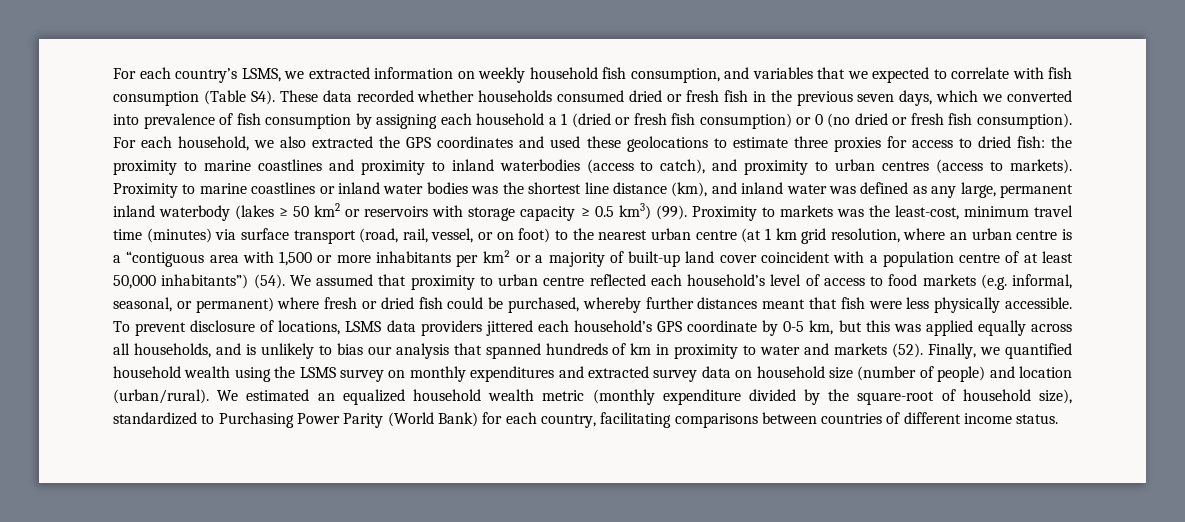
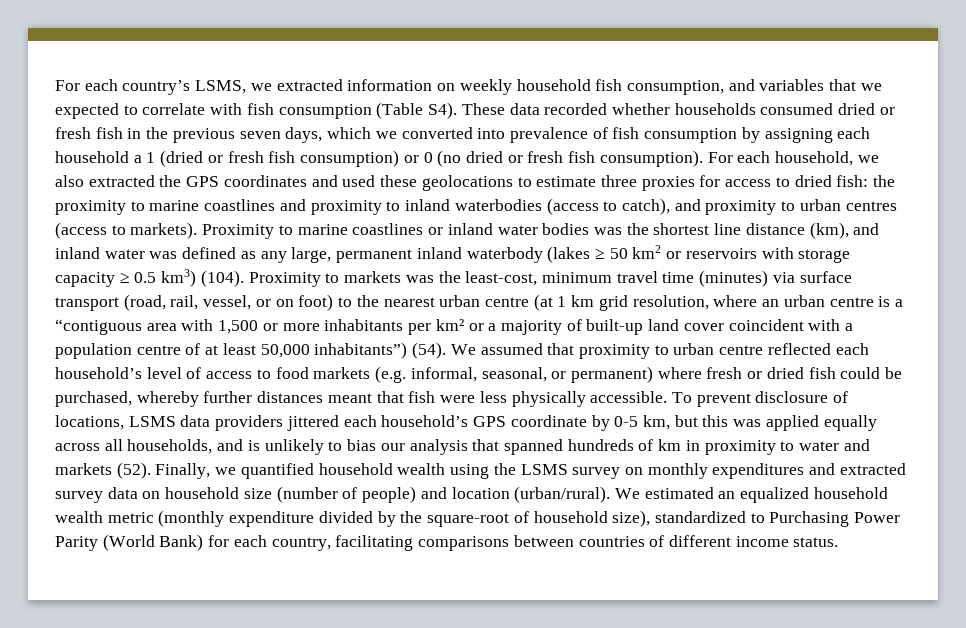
- Proximity to marine coastlines or inland water bodies was the shortest line distance (km), and inland water was defined as any large, permanent inland waterbody (lakes ≥ 50 km2 or reservoirs with storage capacity ≥ 0.5 km3) (99).
+ Proximity to marine coastlines or inland water bodies was the shortest line distance (km), and inland water was defined as any large, permanent inland waterbody (lakes ≥ 50 km2 or reservoirs with storage capacity ≥ 0.5 km3) (104).

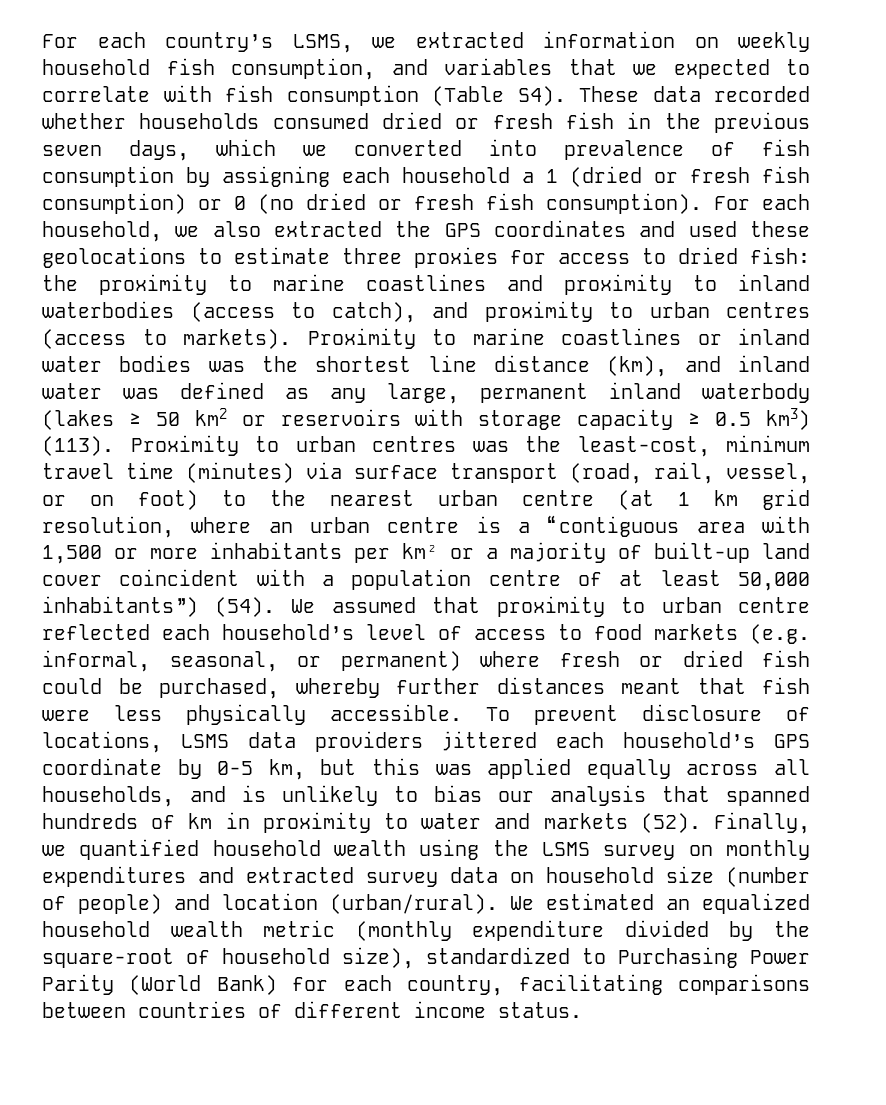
- Proximity to marine coastlines or inland water bodies was the shortest line distance (km), and inland water was defined as any large, permanent inland waterbody (lakes ≥ 50 km2 or reservoirs with storage capacity ≥ 0.5 km3) (104). Proximity to markets was the least-cost, minimum travel time (minutes) via surface transport (road, rail, vessel, or on foot) to the nearest urban centre (at 1 km grid resolution, where an urban centre is a “contiguous area with 1,500 or more inhabitants per km² or a majority of built-up land cover coincident with a population centre of at least 50,000 inhabitants”) (54).
+ Proximity to marine coastlines or inland water bodies was the shortest line distance (km), and inland water was defined as any large, permanent inland waterbody (lakes ≥ 50 km2 or reservoirs with storage capacity ≥ 0.5 km3) (113). Proximity to urban centres was the least-cost, minimum travel time (minutes) via surface transport (road, rail, vessel, or on foot) to the nearest urban centre (at 1 km grid resolution, where an urban centre is a “contiguous area with 1,500 or more inhabitants per km² or a majority of built-up land cover coincident with a population centre of at least 50,000 inhabitants”) (54).

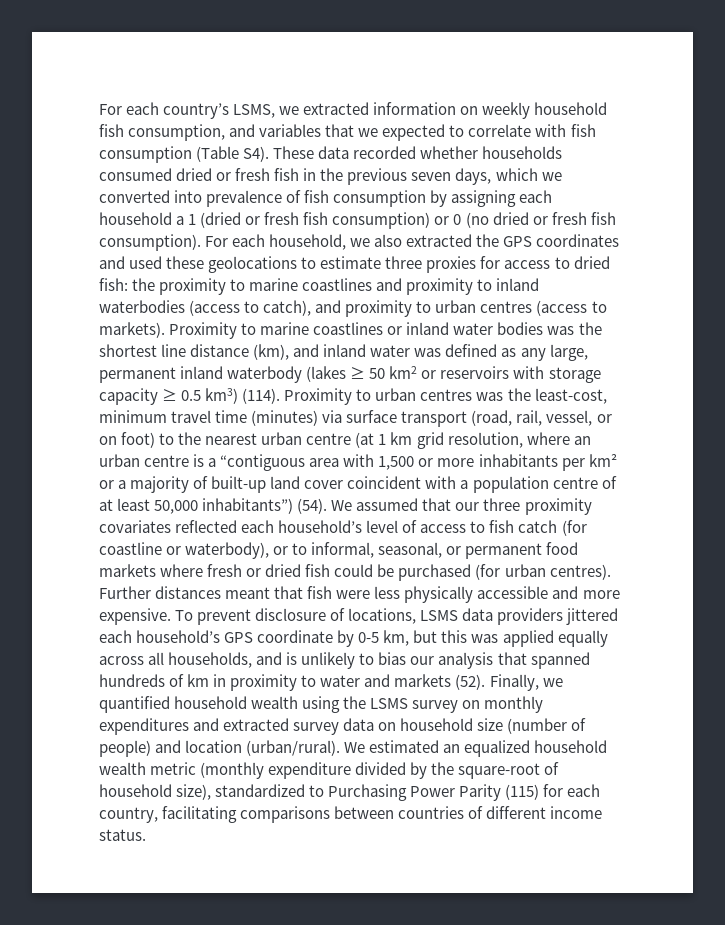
- Proximity to marine coastlines or inland water bodies was the shortest line distance (km), and inland water was defined as any large, permanent inland waterbody (lakes ≥ 50 km2 or reservoirs with storage capacity ≥ 0.5 km3) (113).
+ Proximity to marine coastlines or inland water bodies was the shortest line distance (km), and inland water was defined as any large, permanent inland waterbody (lakes ≥ 50 km2 or reservoirs with storage capacity ≥ 0.5 km3) (114).
- We assumed that proximity to urban centre reflected each household’s level of access to food markets (e.g. informal, seasonal, or permanent) where fresh or dried fish could be purchased, whereby further distances meant that fish were less physically accessible.
+ We assumed that our three proximity covariates reflected each household’s level of access to fish catch (for coastline or waterbody), or to informal, seasonal, or permanent food markets where fresh or dried fish could be purchased (for urban centres). Further distances meant that fish were less physically accessible and more expensive.
- We estimated an equalized household wealth metric (monthly expenditure divided by the square-root of household size), standardized to Purchasing Power Parity (World Bank) for each country, facilitating comparisons between countries of different income status.
+ We estimated an equalized household wealth metric (monthly expenditure divided by the square-root of household size), standardized to Purchasing Power Parity (115) for each country, facilitating comparisons between countries of different income status.

